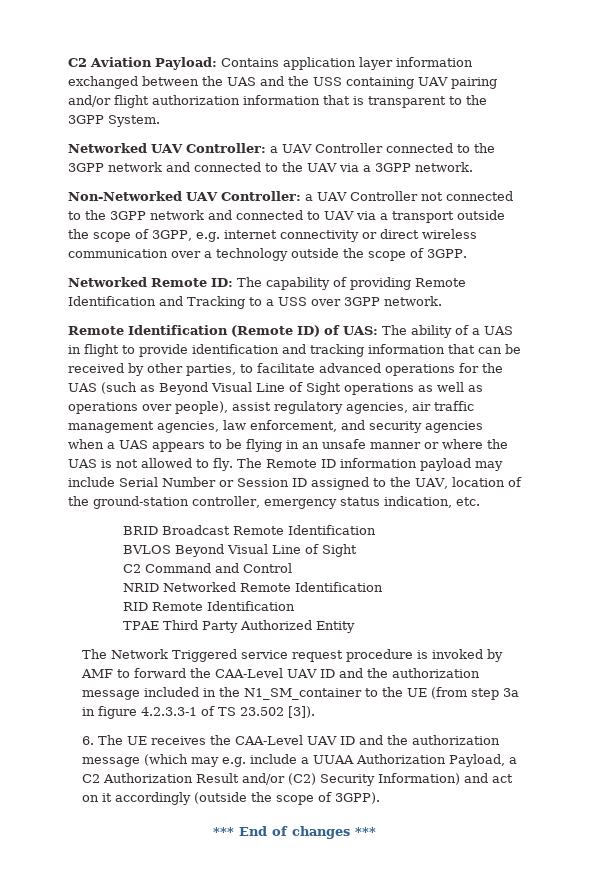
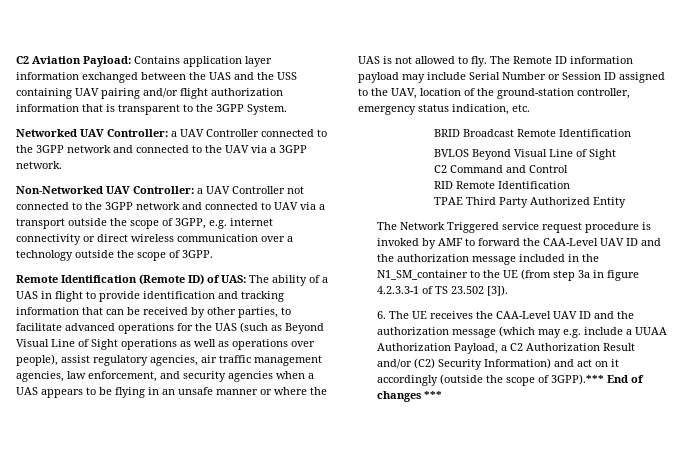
- Networked Remote ID: The capability of providing Remote Identification and Tracking to a USS over 3GPP network.
- NRID Networked Remote Identification
- 6. The UE receives the CAA-Level UAV ID and the authorization message (which may e.g. include a UUAA Authorization Payload, a C2 Authorization Result and/or (C2) Security Information) and act on it accordingly (outside the scope of 3GPP).
- *** End of changes ***
+ 6. The UE receives the CAA-Level UAV ID and the authorization message (which may e.g. include a UUAA Authorization Payload, a C2 Authorization Result and/or (C2) Security Information) and act on it accordingly (outside the scope of 3GPP).*** End of changes ***

